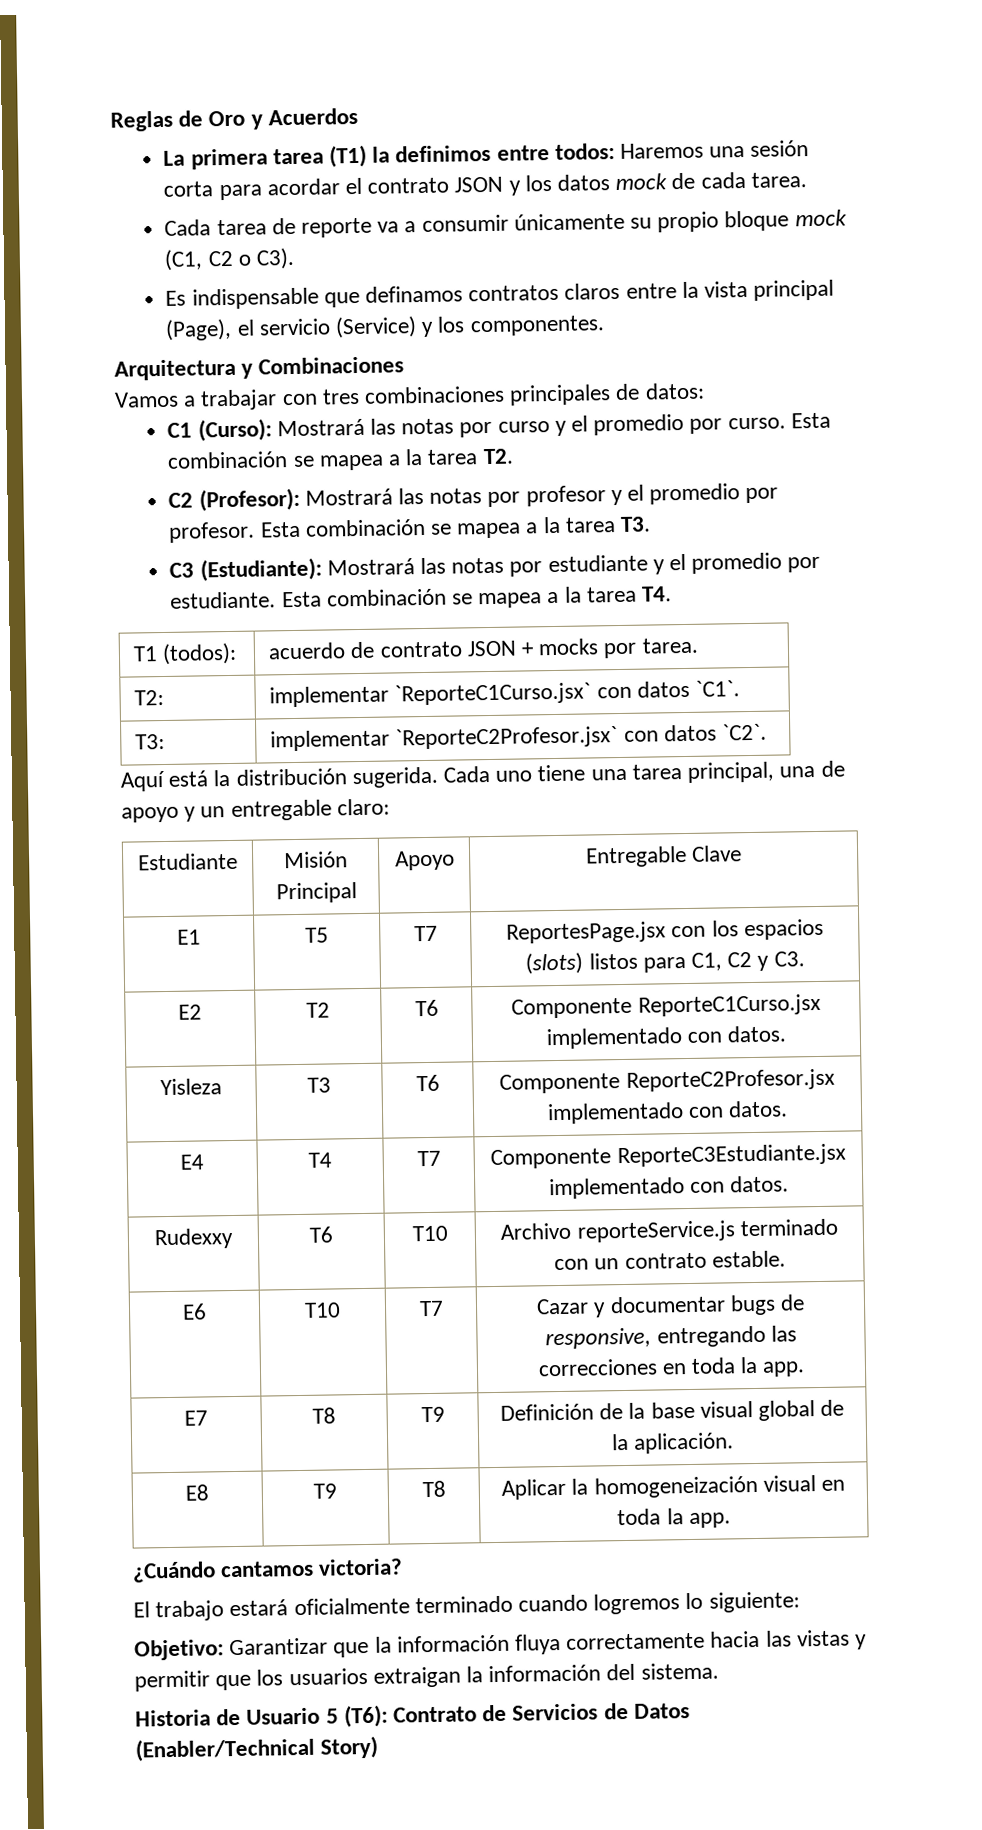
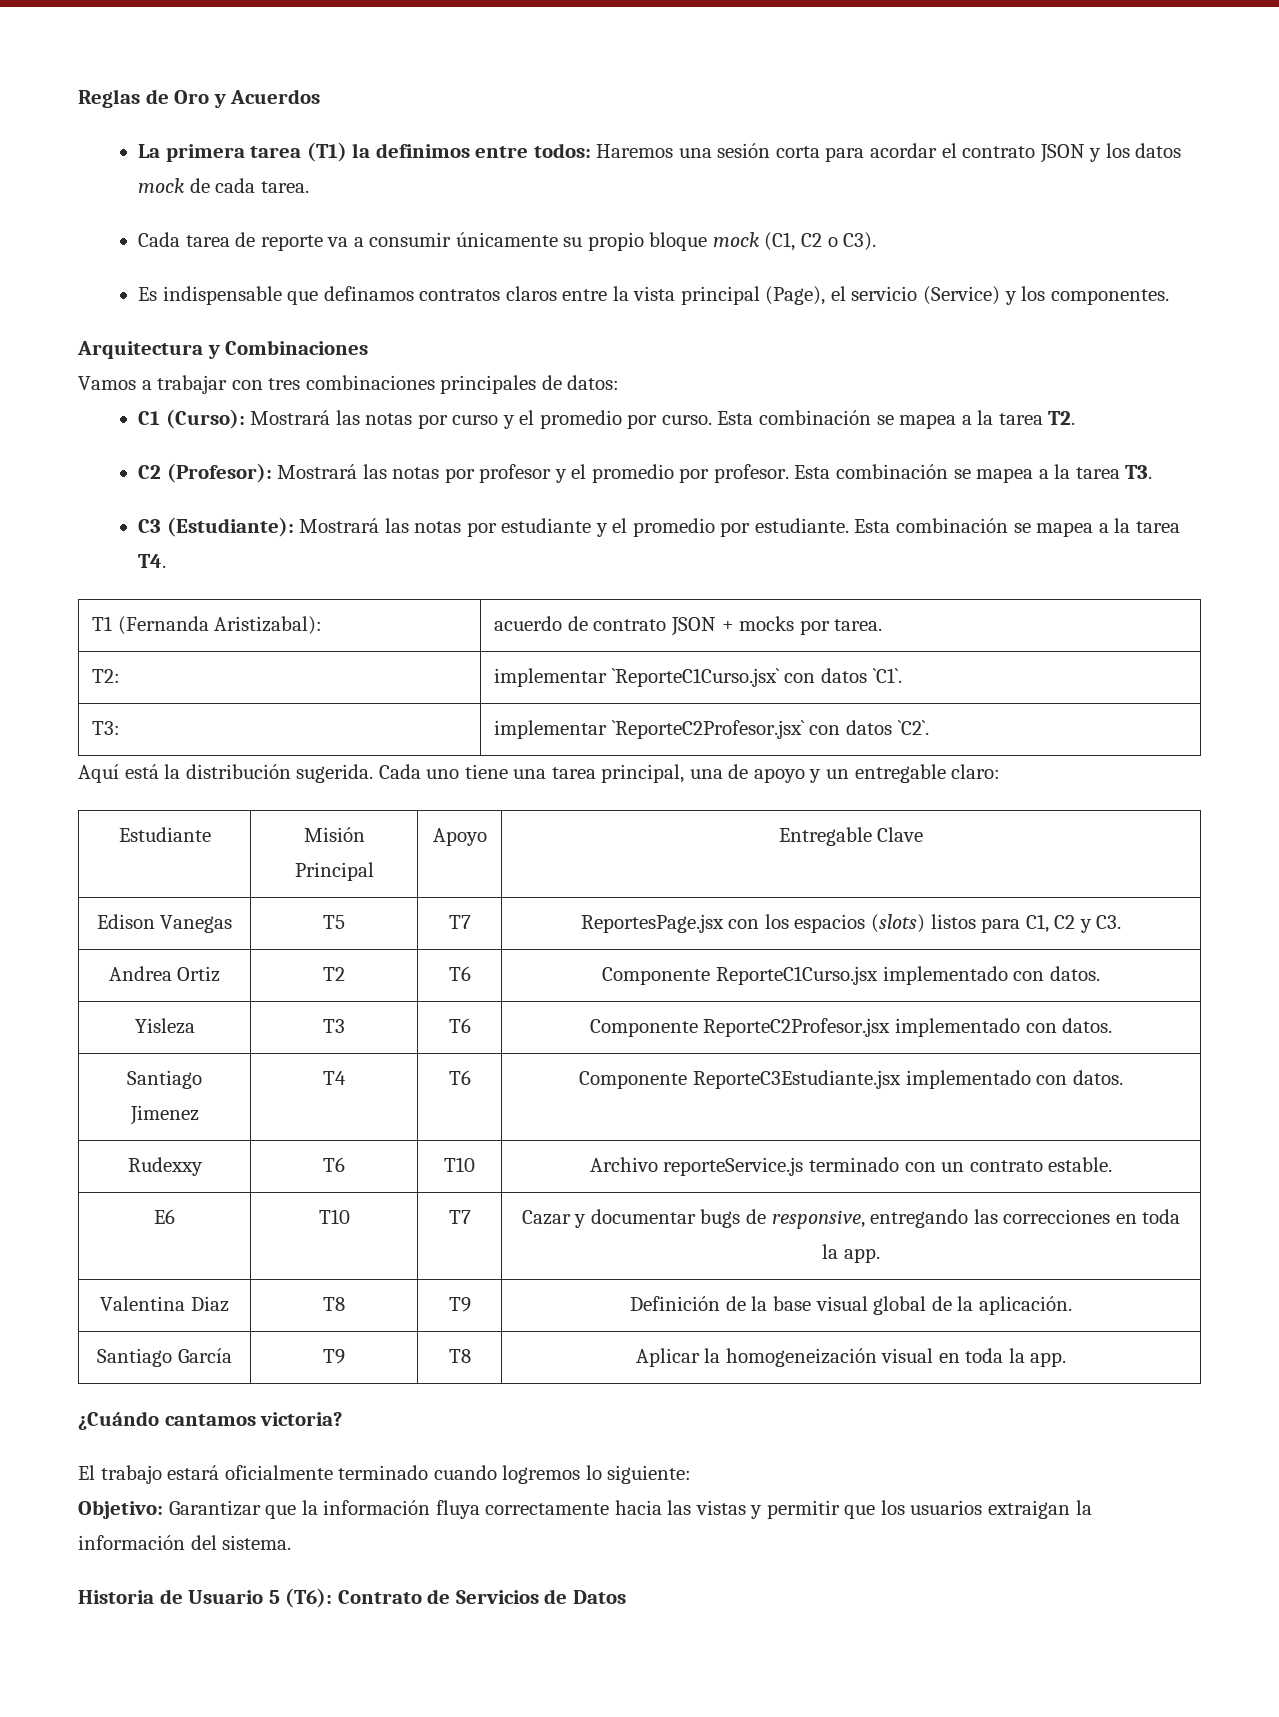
- T1 (todos): | acuerdo de contrato JSON + mocks por tarea.
+ T1 (Fernanda Aristizabal): | acuerdo de contrato JSON + mocks por tarea.
- E1 | T5 | T7 | ReportesPage.jsx con los espacios (slots) listos para C1, C2 y C3.
+ Edison Vanegas | T5 | T7 | ReportesPage.jsx con los espacios (slots) listos para C1, C2 y C3.
- E2 | T2 | T6 | Componente ReporteC1Curso.jsx implementado con datos.
+ Andrea Ortiz | T2 | T6 | Componente ReporteC1Curso.jsx implementado con datos.
- E4 | T4 | T7 | Componente ReporteC3Estudiante.jsx implementado con datos.
+ Santiago Jimenez | T4 | T6 | Componente ReporteC3Estudiante.jsx implementado con datos.
- E7 | T8 | T9 | Definición de la base visual global de la aplicación.
+ Valentina Diaz | T8 | T9 | Definición de la base visual global de la aplicación.
- E8 | T9 | T8 | Aplicar la homogeneización visual en toda la app.
+ Santiago García | T9 | T8 | Aplicar la homogeneización visual en toda la app.
- Historia de Usuario 5 (T6): Contrato de Servicios de Datos (Enabler/Technical Story)
+ Historia de Usuario 5 (T6): Contrato de Servicios de Datos

